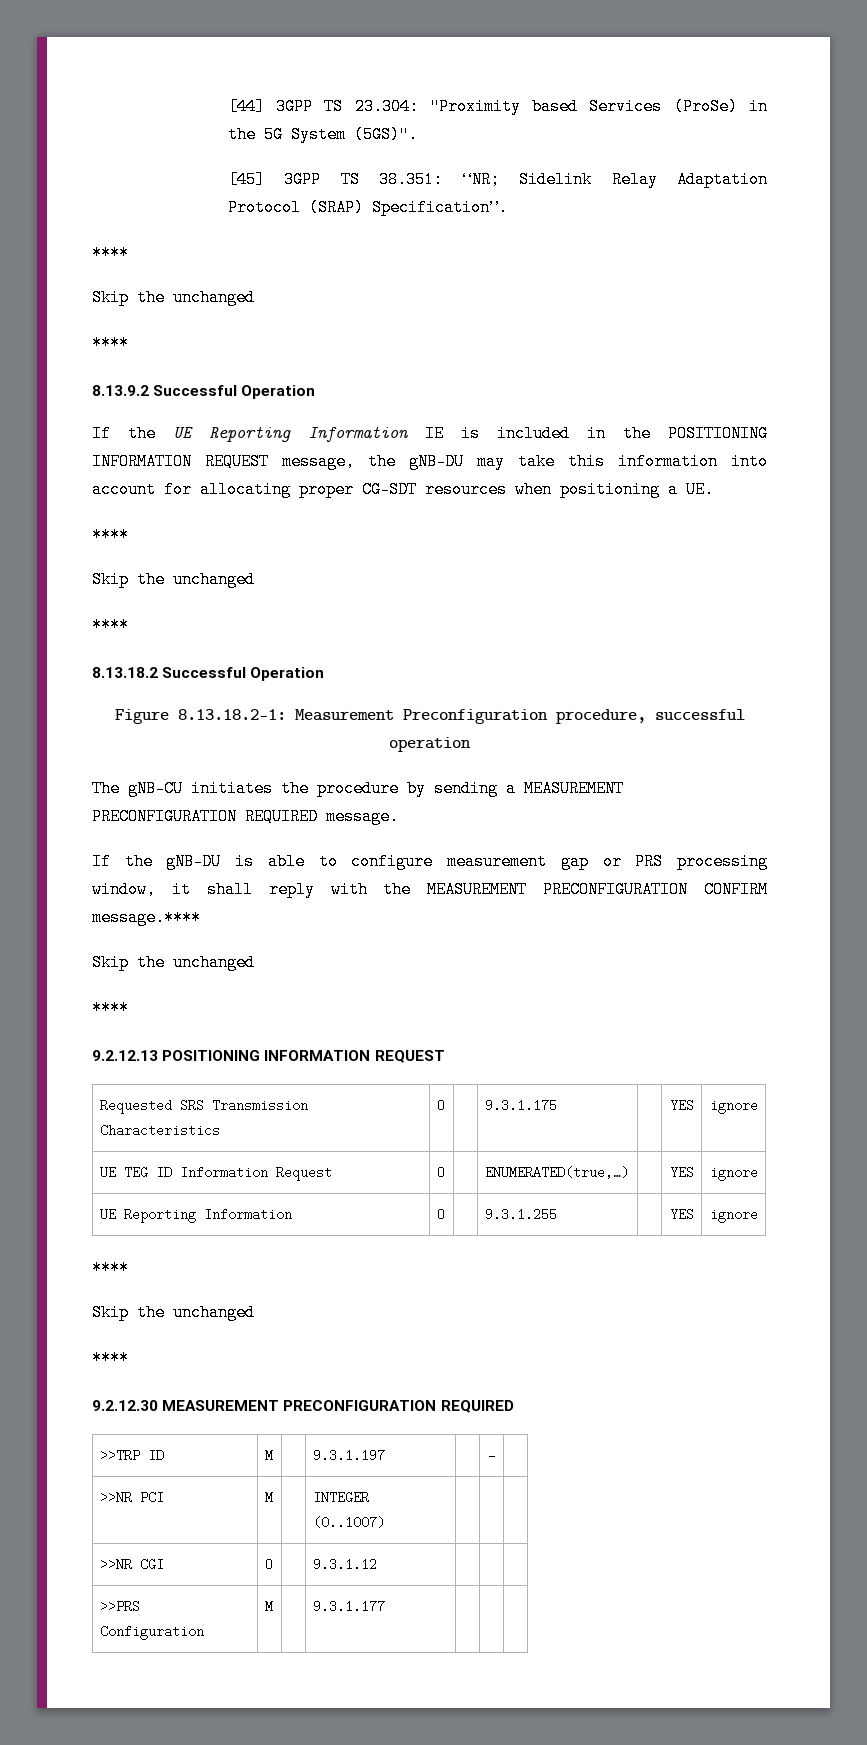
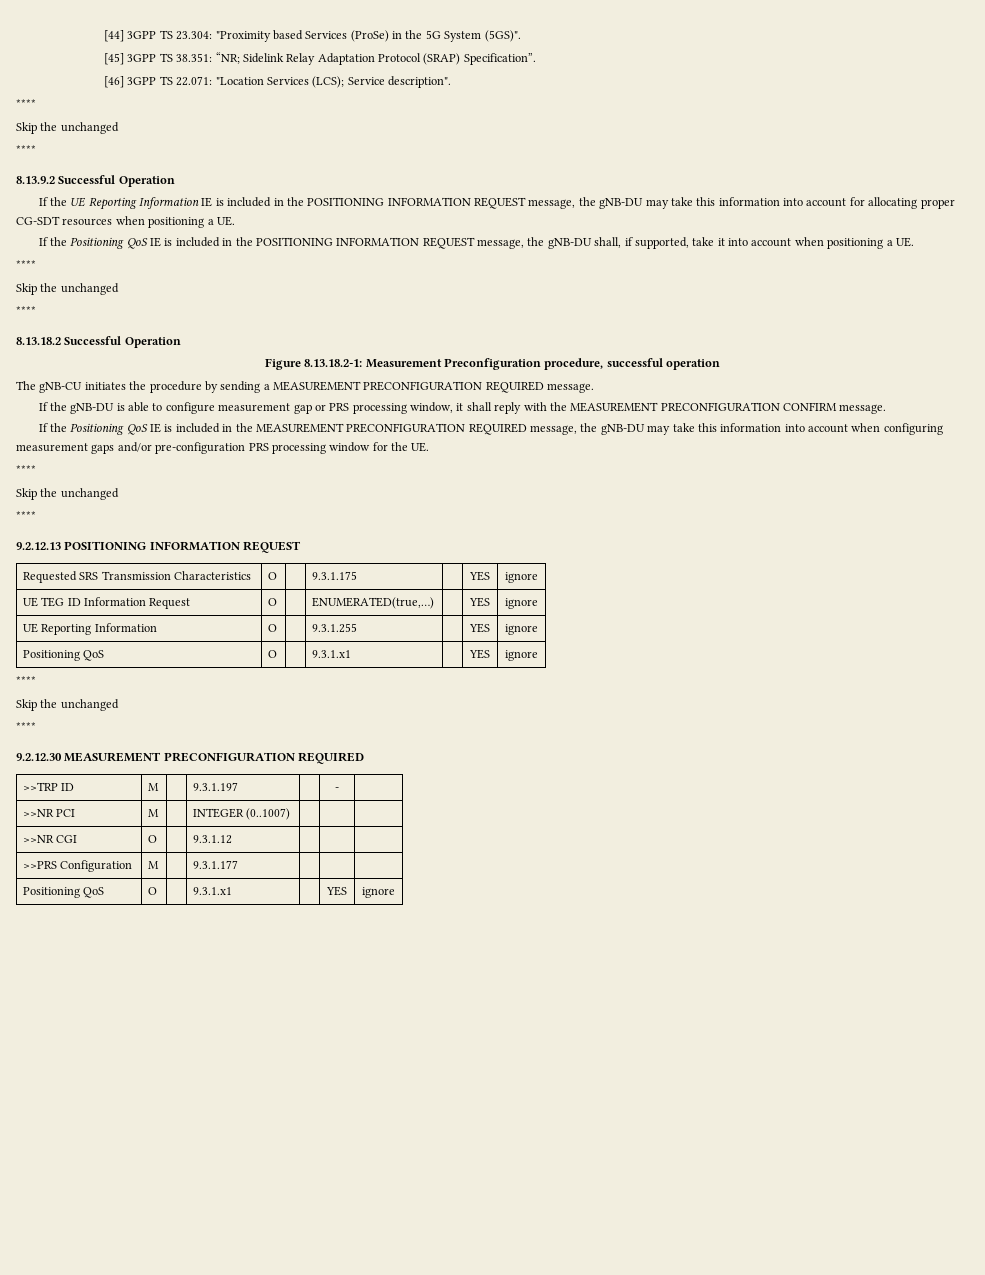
+ [46] 3GPP TS 22.071: "Location Services (LCS); Service description".
+ If the Positioning QoS IE is included in the POSITIONING INFORMATION REQUEST message, the gNB-DU shall, if supported, take it into account when positioning a UE.
- If the gNB-DU is able to configure measurement gap or PRS processing window, it shall reply with the MEASUREMENT PRECONFIGURATION CONFIRM message.****
+ If the gNB-DU is able to configure measurement gap or PRS processing window, it shall reply with the MEASUREMENT PRECONFIGURATION CONFIRM message.
+ If the Positioning QoS IE is included in the MEASUREMENT PRECONFIGURATION REQUIRED message, the gNB-DU may take this information into account when configuring measurement gaps and/or pre-configuration PRS processing window for the UE.
+ ****
  UE Reporting Information | O | | 9.3.1.255 | | YES | ignore
+ Positioning QoS | O | | 9.3.1.x1 | | YES | ignore
  >>PRS Configuration | M | | 9.3.1.177 | | |
+ Positioning QoS | O | | 9.3.1.x1 | | YES | ignore

